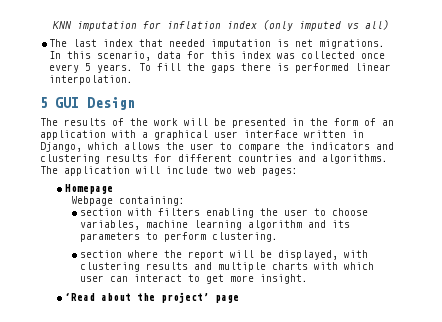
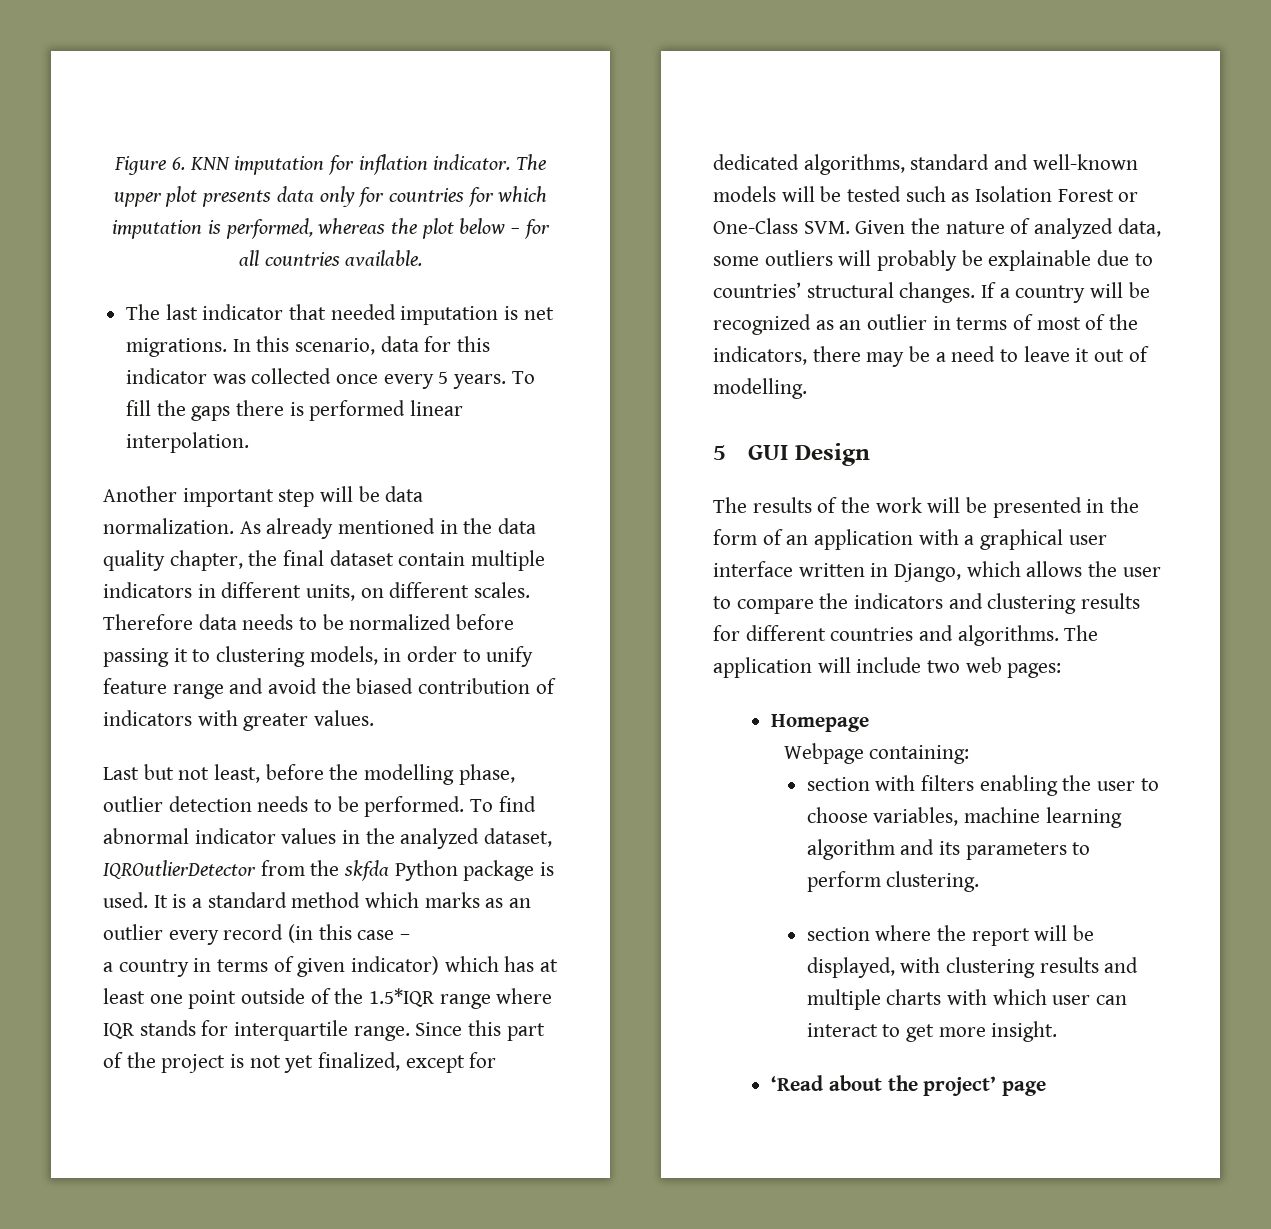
- KNN imputation for inflation index (only imputed vs all)
+ Figure 6. KNN imputation for inflation indicator. The upper plot presents data only for countries for which imputation is performed, whereas the plot below – for all countries available.
- The last index that needed imputation is net migrations.
+ The last indicator that needed imputation is net migrations.
- In this scenario, data for this index was collected once every 5 years.
+ In this scenario, data for this indicator was collected once every 5 years.
+ Another important step will be data normalization. As already mentioned in the data quality chapter, the final dataset contain multiple indicators in different units, on different scales. Therefore data needs to be normalized before passing it to clustering models, in order to unify feature range and avoid the biased contribution of indicators with greater values.
+ Last but not least, before the modelling phase, outlier detection needs to be performed. To find abnormal indicator values in the analyzed dataset, IQROutlierDetector from the skfda Python package is used. It is a standard method which marks as an outlier every record (in this case –
+ a country in terms of given indicator) which has at least one point outside of the 1.5*IQR range where IQR stands for interquartile range. Since this part of the project is not yet finalized, except for dedicated algorithms, standard and well-known models will be tested such as Isolation Forest or One-Class SVM. Given the nature of analyzed data, some outliers will probably be explainable due to countries’ structural changes. If a country will be recognized as an outlier in terms of most of the indicators, there may be a need to leave it out of modelling.

